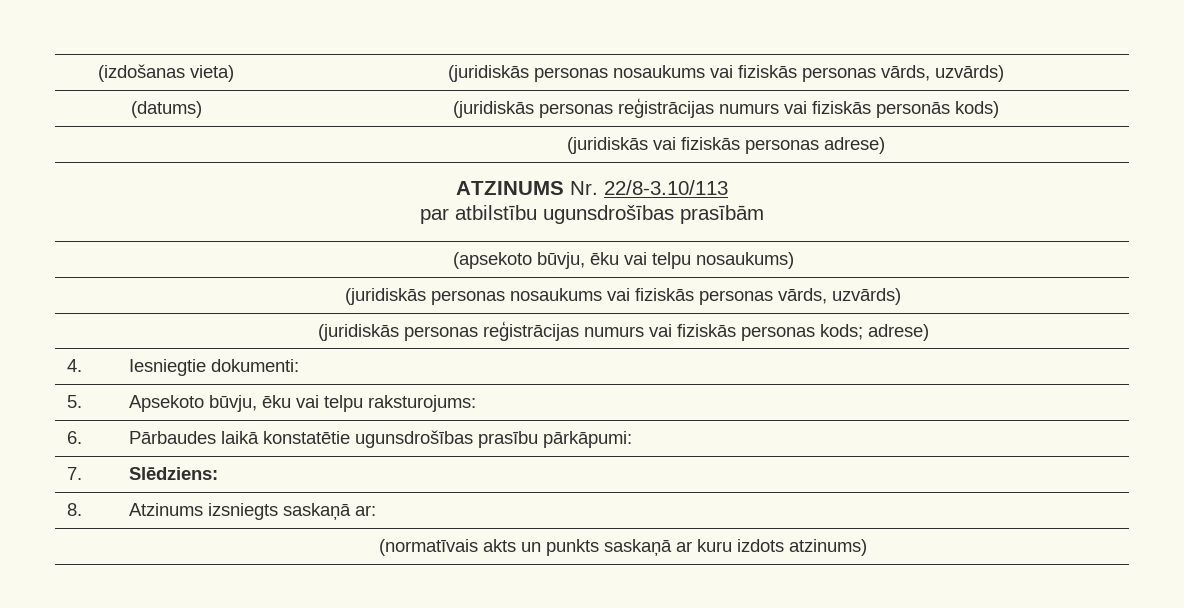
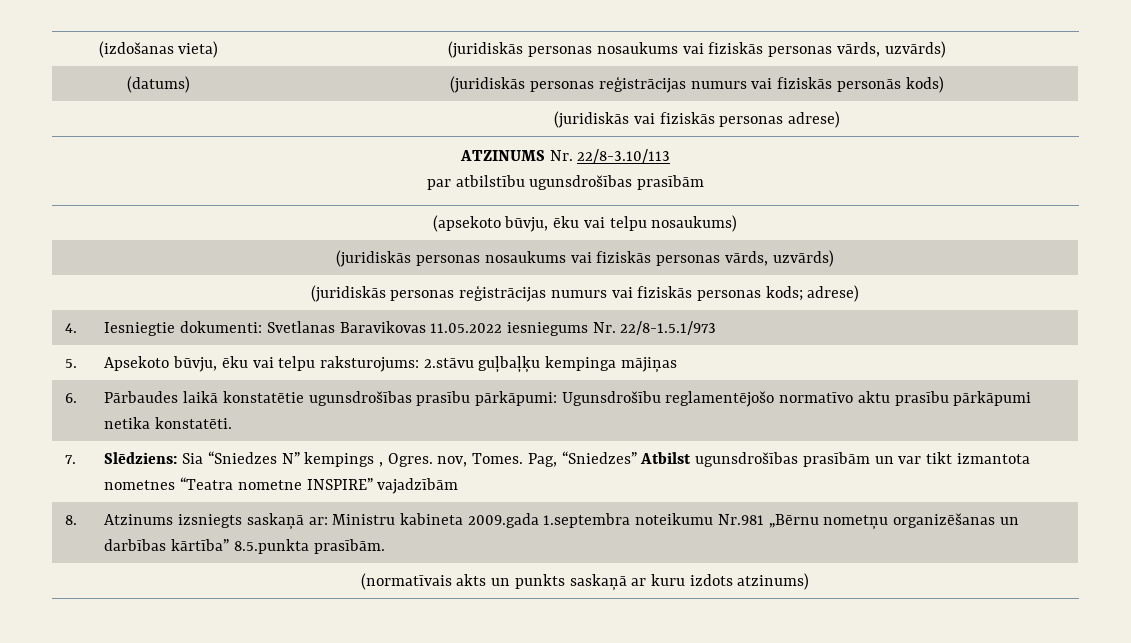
- 4. | Iesniegtie dokumenti:
+ 4. | Iesniegtie dokumenti: Svetlanas Baravikovas 11.05.2022 iesniegums Nr. 22/8-1.5.1/973
- 5. | Apsekoto būvju, ēku vai telpu raksturojums:
+ 5. | Apsekoto būvju, ēku vai telpu raksturojums: 2.stāvu guļbaļķu kempinga mājiņas
- 6. | Pārbaudes laikā konstatētie ugunsdrošības prasību pārkāpumi:
- 7. | Slēdziens:
+ 6. | Pārbaudes laikā konstatētie ugunsdrošības prasību pārkāpumi: Ugunsdrošību reglamentējošo normatīvo aktu prasību pārkāpumi netika konstatēti.
+ 7. | Slēdziens: Sia “Sniedzes N” kempings , Ogres. nov, Tomes. Pag, “Sniedzes” Atbilst ugunsdrošības prasībām un var tikt izmantota nometnes “Teatra nometne INSPIRE” vajadzībām
- 8. | Atzinums izsniegts saskaņā ar:
+ 8. | Atzinums izsniegts saskaņā ar: Ministru kabineta 2009.gada 1.septembra noteikumu Nr.981 „Bērnu nometņu organizēšanas un darbības kārtība” 8.5.punkta prasībām.

